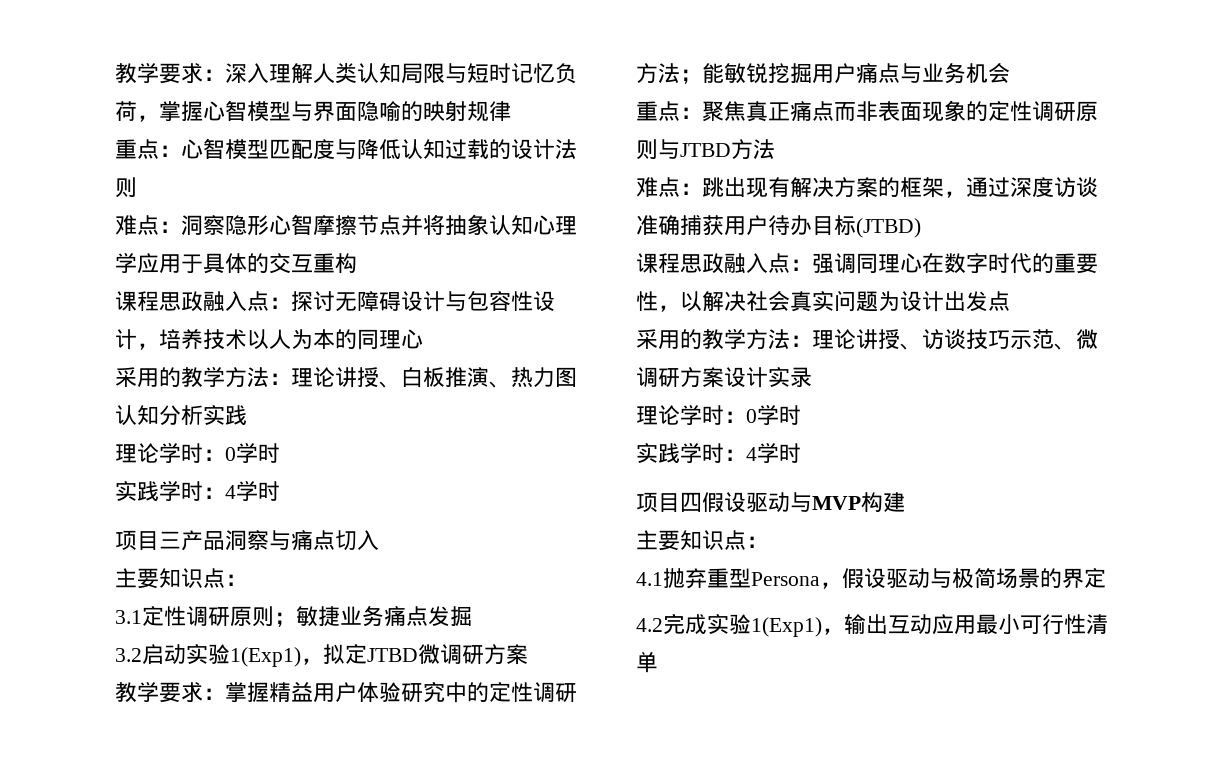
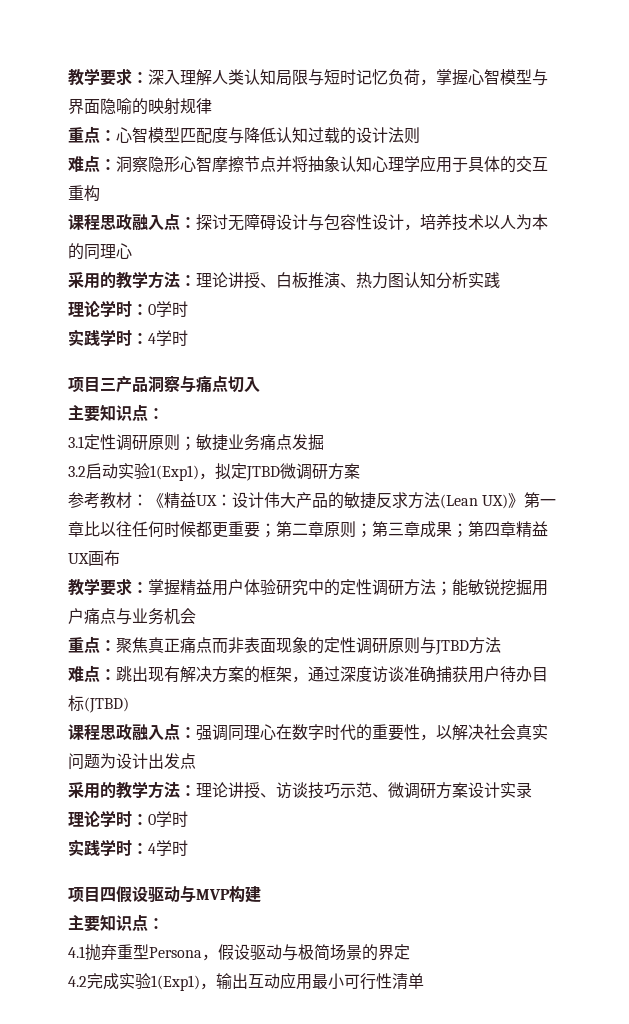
+ 参考教材：《精益UX：设计伟大产品的敏捷反求方法(Lean UX)》第一章比以往任何时候都更重要；第二章原则；第三章成果；第四章精益UX画布

